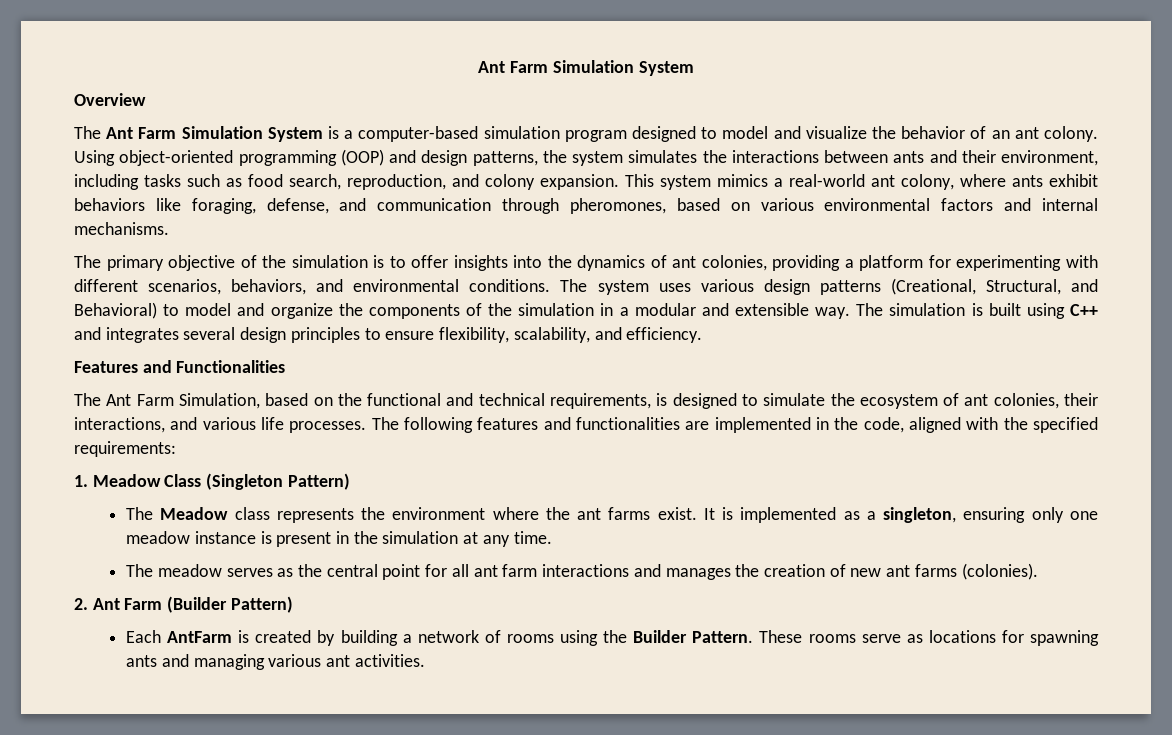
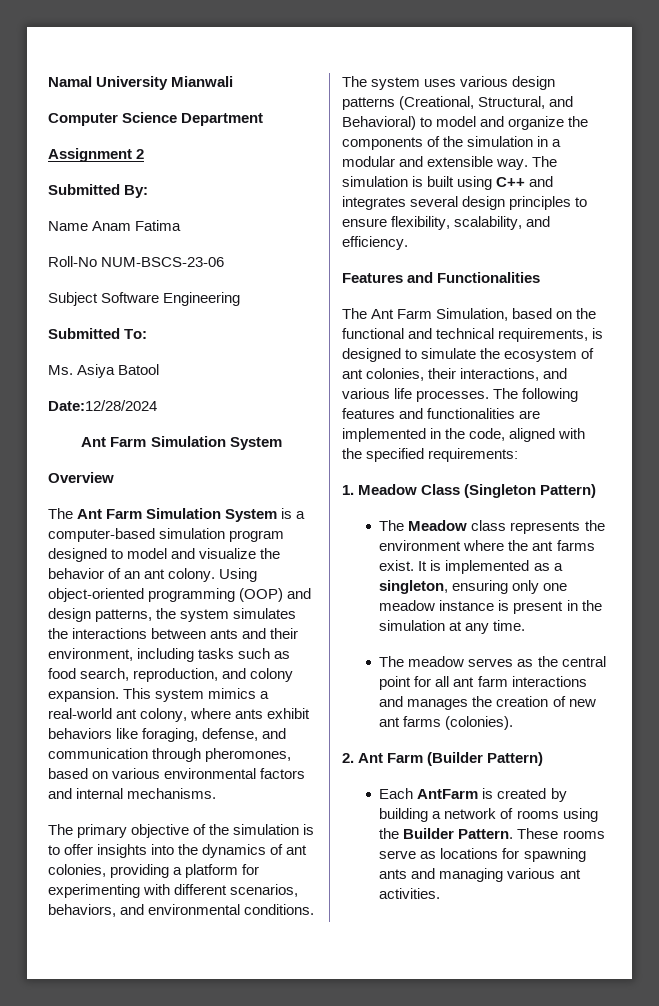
+ Namal University Mianwali
+ Computer Science Department
+ Assignment 2
+ Submitted By:
+ Name Anam Fatima
+ Roll-No NUM-BSCS-23-06
+ Subject Software Engineering
+ Submitted To:
+ Ms. Asiya Batool
+ Date:12/28/2024

